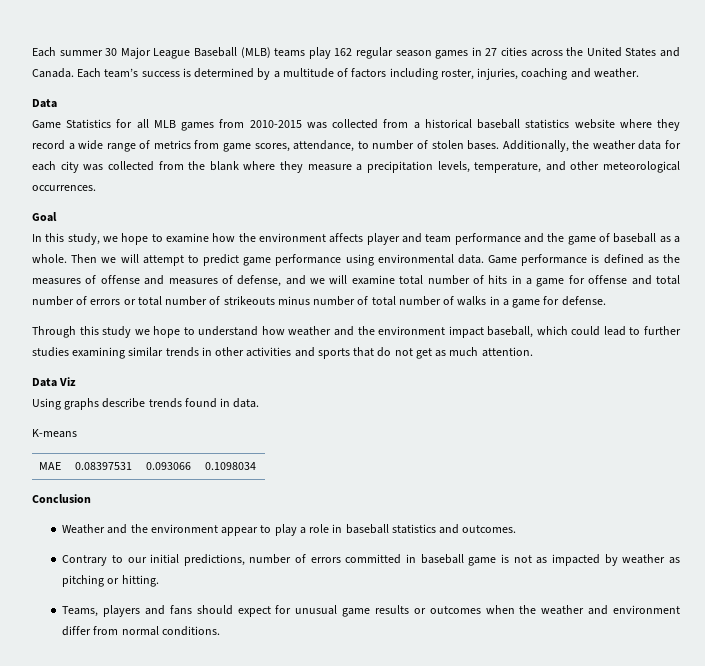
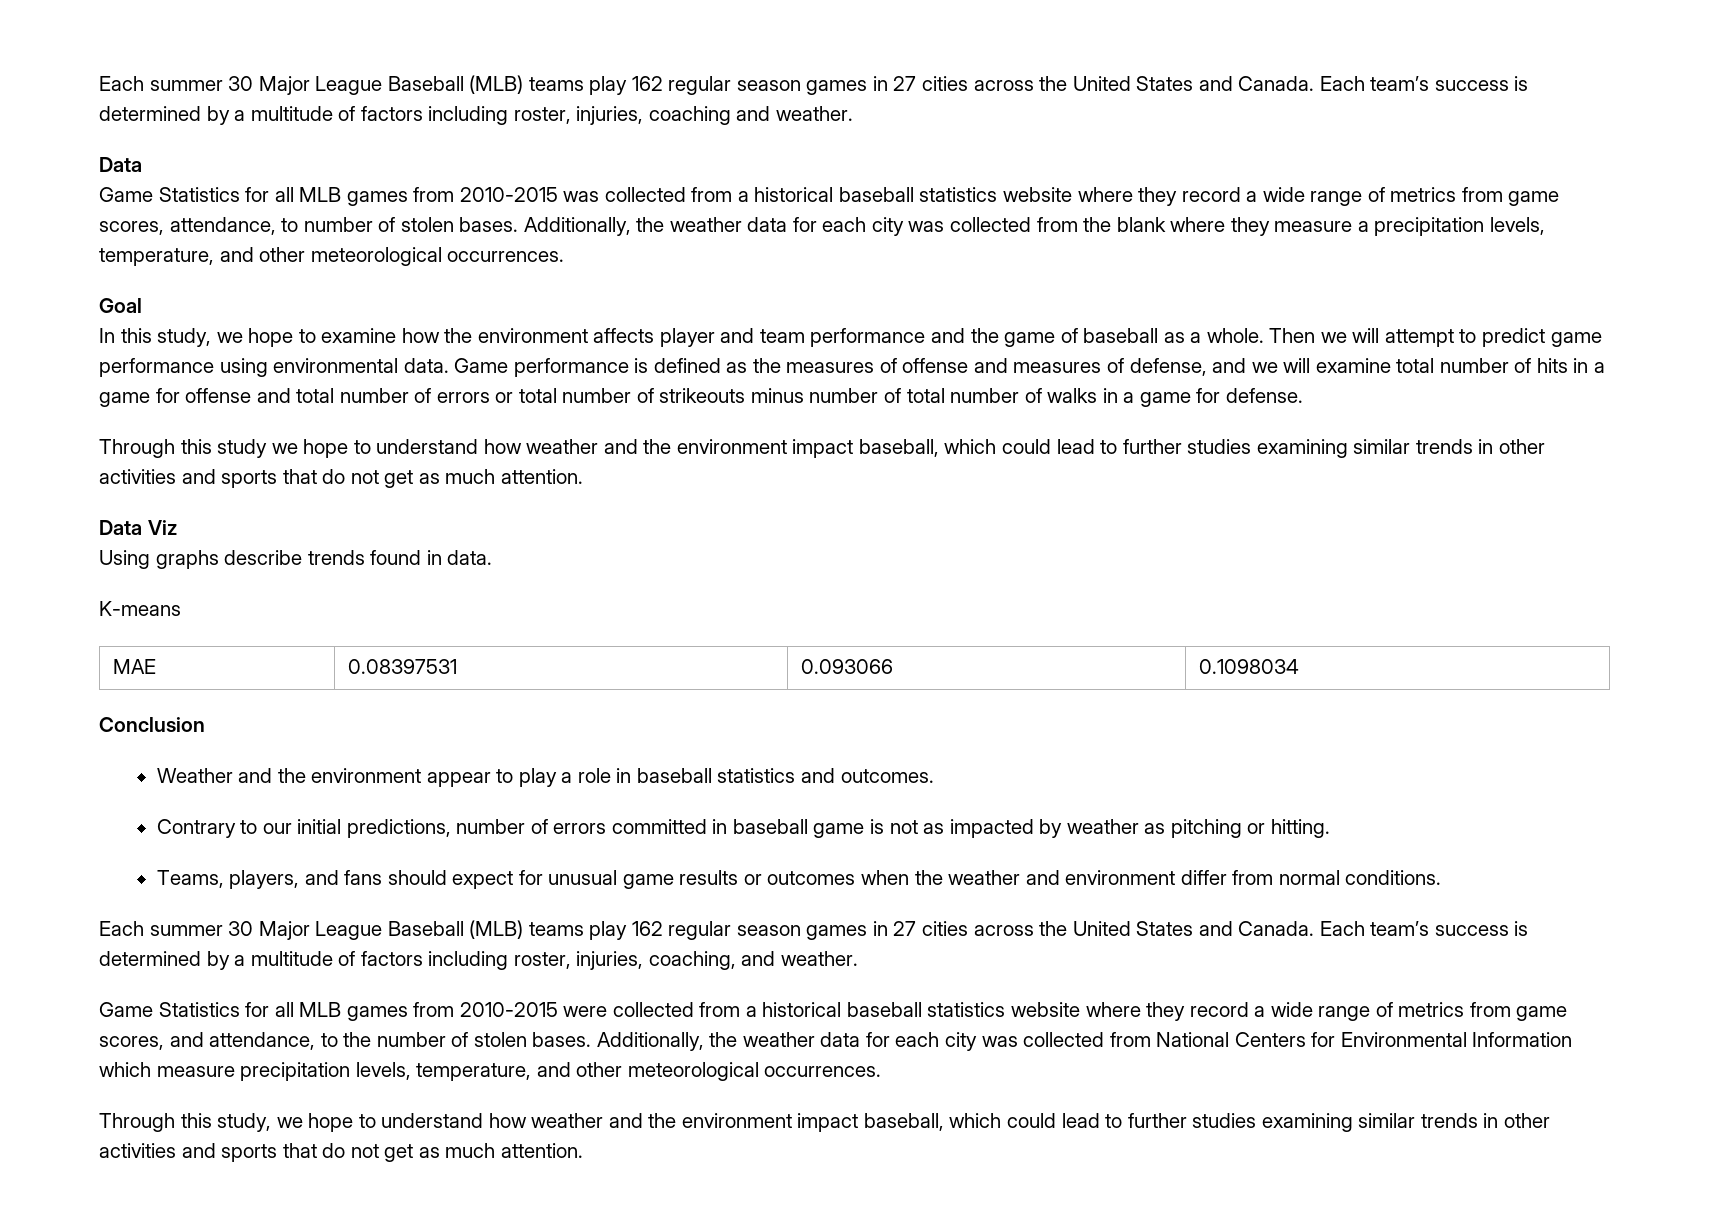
- Teams, players and fans should expect for unusual game results or outcomes when the weather and environment differ from normal conditions.
+ Teams, players, and fans should expect for unusual game results or outcomes when the weather and environment differ from normal conditions.
+ Each summer 30 Major League Baseball (MLB) teams play 162 regular season games in 27 cities across the United States and Canada. Each team’s success is determined by a multitude of factors including roster, injuries, coaching, and weather.
+ Game Statistics for all MLB games from 2010-2015 were collected from a historical baseball statistics website where they record a wide range of metrics from game scores, and attendance, to the number of stolen bases. Additionally, the weather data for each city was collected from National Centers for Environmental Information which measure precipitation levels, temperature, and other meteorological occurrences.
+ Through this study, we hope to understand how weather and the environment impact baseball, which could lead to further studies examining similar trends in other activities and sports that do not get as much attention.

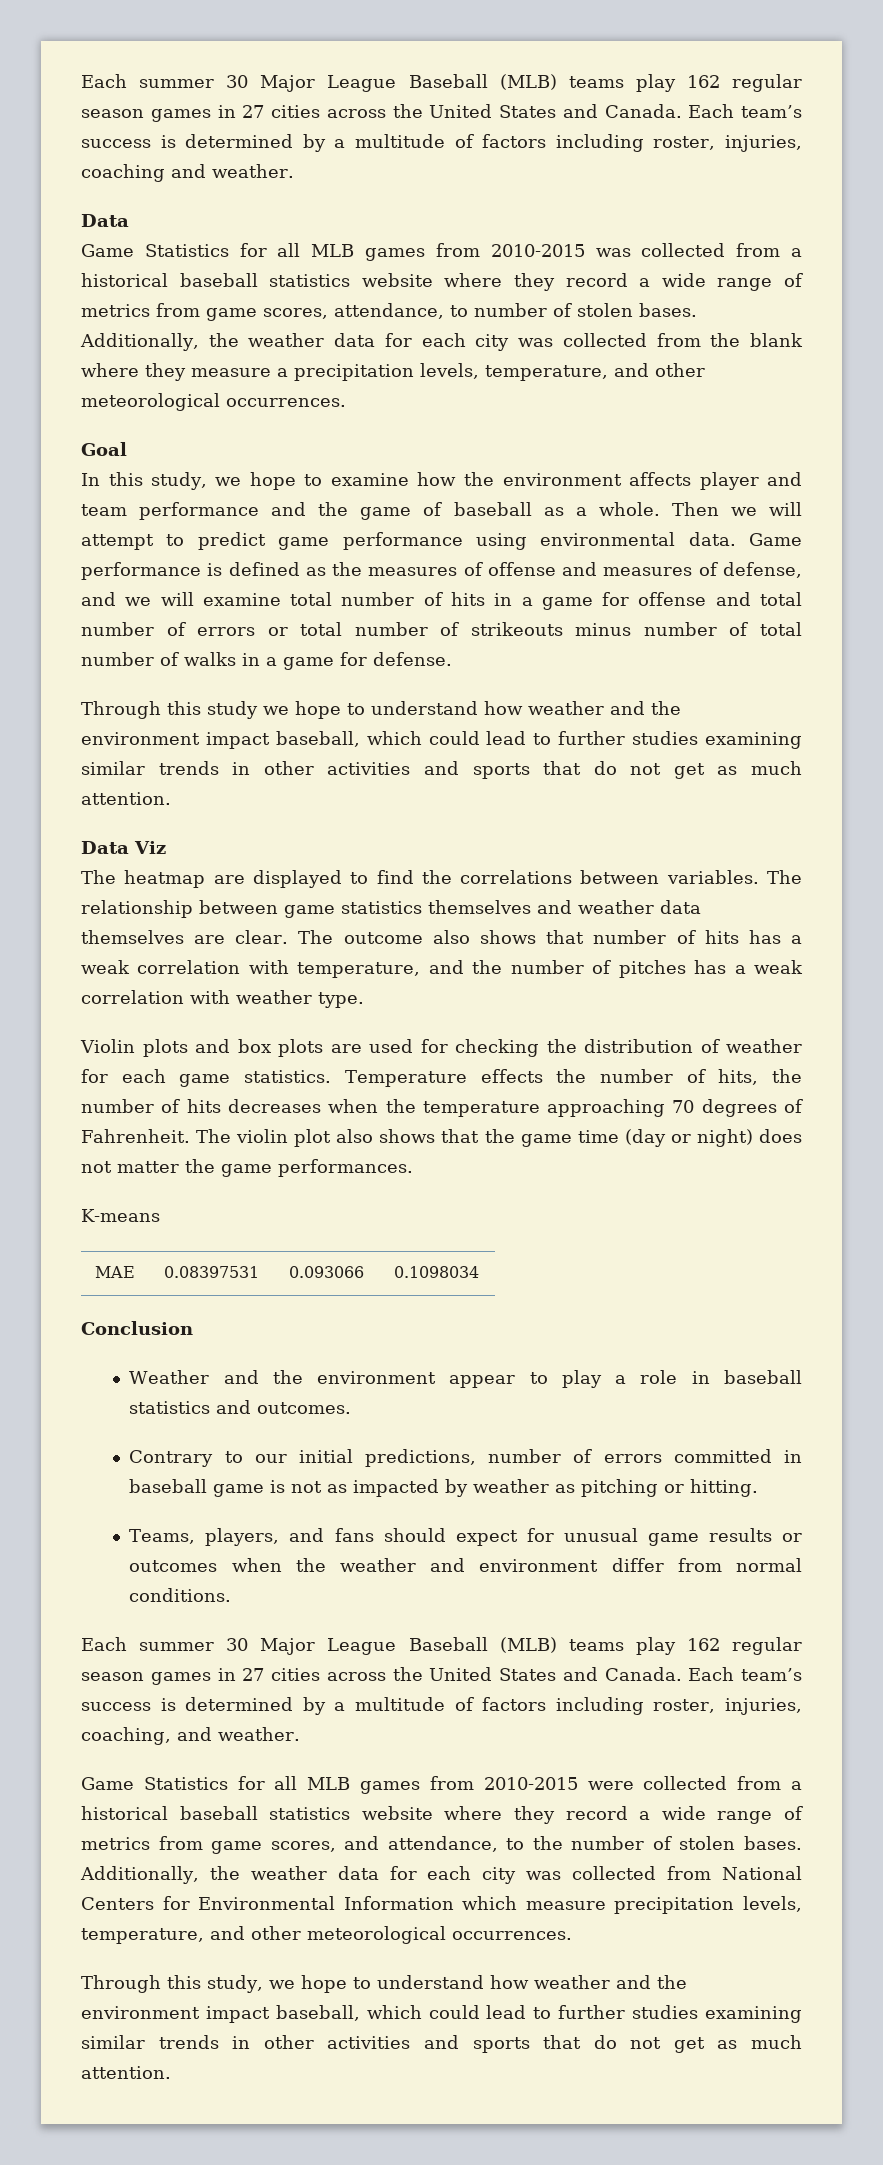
- Using graphs describe trends found in data.
+ The heatmap are displayed to find the correlations between variables. The relationship between game statistics themselves and weather data themselves are clear. The outcome also shows that number of hits has a weak correlation with temperature, and the number of pitches has a weak correlation with weather type.
+ Violin plots and box plots are used for checking the distribution of weather for each game statistics. Temperature effects the number of hits, the number of hits decreases when the temperature approaching 70 degrees of Fahrenheit. The violin plot also shows that the game time (day or night) does not matter the game performances.

